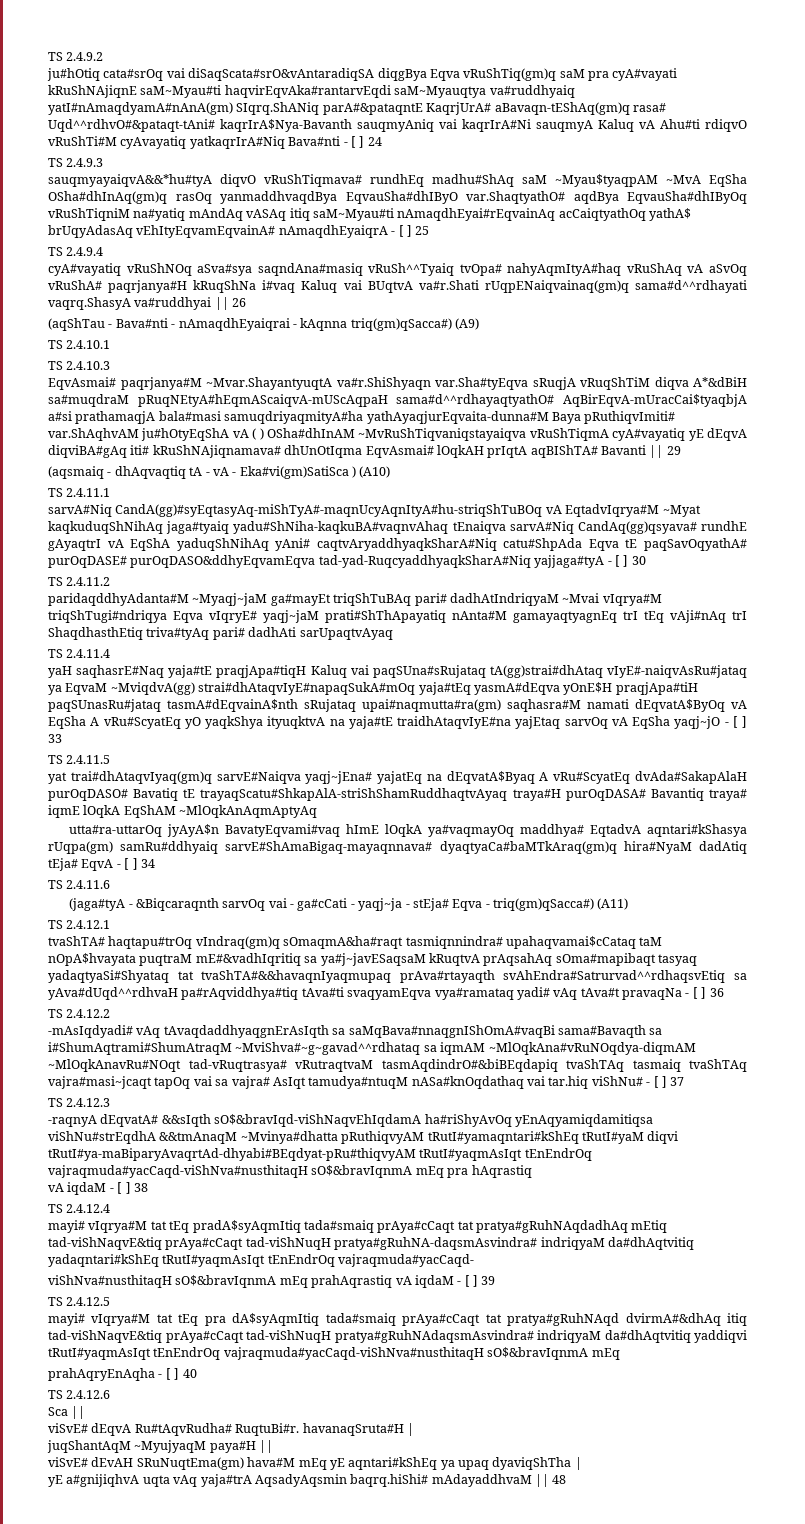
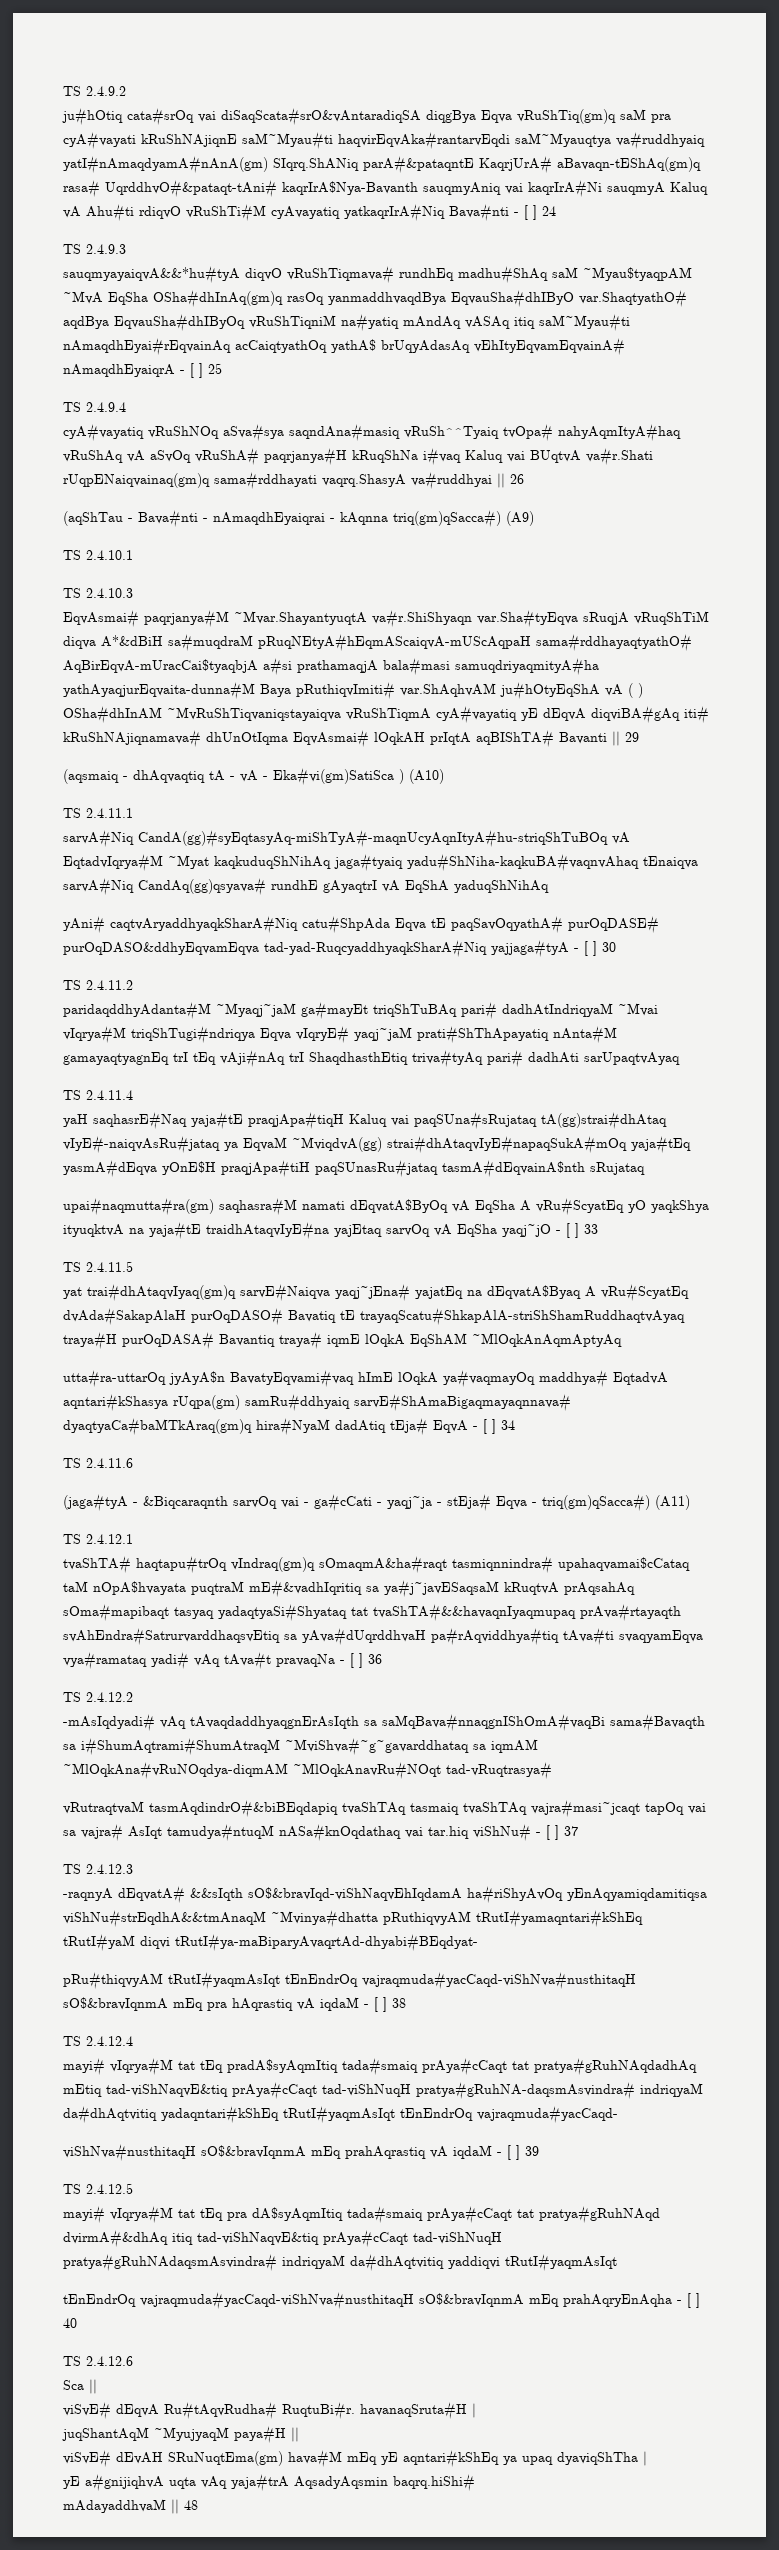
- ju#hOtiq cata#srOq vai diSaqScata#srO&vAntaradiqSA diqgBya Eqva vRuShTiq(gm)q saM pra cyA#vayati kRuShNAjiqnE saM~Myau#ti haqvirEqvAka#rantarvEqdi saM~Myauqtya va#ruddhyaiq yatI#nAmaqdyamA#nAnA(gm) SIqrq.ShANiq parA#&pataqntE KaqrjUrA# aBavaqn-tEShAq(gm)q rasa# Uqd^^rdhvO#&pataqt-tAni# kaqrIrA$Nya-Bavanth sauqmyAniq vai kaqrIrA#Ni sauqmyA Kaluq vA Ahu#ti rdiqvO vRuShTi#M cyAvayatiq yatkaqrIrA#Niq Bava#nti - [ ] 24
+ ju#hOtiq cata#srOq vai diSaqScata#srO&vAntaradiqSA diqgBya Eqva vRuShTiq(gm)q saM pra cyA#vayati kRuShNAjiqnE saM~Myau#ti haqvirEqvAka#rantarvEqdi saM~Myauqtya va#ruddhyaiq yatI#nAmaqdyamA#nAnA(gm) SIqrq.ShANiq parA#&pataqntE KaqrjUrA# aBavaqn-tEShAq(gm)q rasa# UqrddhvO#&pataqt-tAni# kaqrIrA$Nya-Bavanth sauqmyAniq vai kaqrIrA#Ni sauqmyA Kaluq vA Ahu#ti rdiqvO vRuShTi#M cyAvayatiq yatkaqrIrA#Niq Bava#nti - [ ] 24
- cyA#vayatiq vRuShNOq aSva#sya saqndAna#masiq vRuSh^^Tyaiq tvOpa# nahyAqmItyA#haq vRuShAq vA aSvOq vRuShA# paqrjanya#H kRuqShNa i#vaq Kaluq vai BUqtvA va#r.Shati rUqpENaiqvainaq(gm)q sama#d^^rdhayati vaqrq.ShasyA va#ruddhyai || 26
+ cyA#vayatiq vRuShNOq aSva#sya saqndAna#masiq vRuSh^^Tyaiq tvOpa# nahyAqmItyA#haq vRuShAq vA aSvOq vRuShA# paqrjanya#H kRuqShNa i#vaq Kaluq vai BUqtvA va#r.Shati rUqpENaiqvainaq(gm)q sama#rddhayati vaqrq.ShasyA va#ruddhyai || 26
- EqvAsmai# paqrjanya#M ~Mvar.ShayantyuqtA va#r.ShiShyaqn var.Sha#tyEqva sRuqjA vRuqShTiM diqva A*&dBiH sa#muqdraM pRuqNEtyA#hEqmAScaiqvA-mUScAqpaH sama#d^^rdhayaqtyathO# AqBirEqvA-mUracCai$tyaqbjA a#si prathamaqjA bala#masi samuqdriyaqmityA#ha yathAyaqjurEqvaita-dunna#M Baya pRuthiqvImiti# var.ShAqhvAM ju#hOtyEqShA vA ( ) OSha#dhInAM ~MvRuShTiqvaniqstayaiqva vRuShTiqmA cyA#vayatiq yE dEqvA diqviBA#gAq iti# kRuShNAjiqnamava# dhUnOtIqma EqvAsmai# lOqkAH prIqtA aqBIShTA# Bavanti || 29
+ EqvAsmai# paqrjanya#M ~Mvar.ShayantyuqtA va#r.ShiShyaqn var.Sha#tyEqva sRuqjA vRuqShTiM diqva A*&dBiH sa#muqdraM pRuqNEtyA#hEqmAScaiqvA-mUScAqpaH sama#rddhayaqtyathO# AqBirEqvA-mUracCai$tyaqbjA a#si prathamaqjA bala#masi samuqdriyaqmityA#ha yathAyaqjurEqvaita-dunna#M Baya pRuthiqvImiti# var.ShAqhvAM ju#hOtyEqShA vA ( ) OSha#dhInAM ~MvRuShTiqvaniqstayaiqva vRuShTiqmA cyA#vayatiq yE dEqvA diqviBA#gAq iti# kRuShNAjiqnamava# dhUnOtIqma EqvAsmai# lOqkAH prIqtA aqBIShTA# Bavanti || 29
- sarvA#Niq CandA(gg)#syEqtasyAq-miShTyA#-maqnUcyAqnItyA#hu-striqShTuBOq vA EqtadvIqrya#M ~Myat kaqkuduqShNihAq jaga#tyaiq yadu#ShNiha-kaqkuBA#vaqnvAhaq tEnaiqva sarvA#Niq CandAq(gg)qsyava# rundhE gAyaqtrI vA EqShA yaduqShNihAq yAni# caqtvAryaddhyaqkSharA#Niq catu#ShpAda Eqva tE paqSavOqyathA# purOqDASE# purOqDASO&ddhyEqvamEqva tad-yad-RuqcyaddhyaqkSharA#Niq yajjaga#tyA - [ ] 30
+ sarvA#Niq CandA(gg)#syEqtasyAq-miShTyA#-maqnUcyAqnItyA#hu-striqShTuBOq vA EqtadvIqrya#M ~Myat kaqkuduqShNihAq jaga#tyaiq yadu#ShNiha-kaqkuBA#vaqnvAhaq tEnaiqva sarvA#Niq CandAq(gg)qsyava# rundhE gAyaqtrI vA EqShA yaduqShNihAq
+ yAni# caqtvAryaddhyaqkSharA#Niq catu#ShpAda Eqva tE paqSavOqyathA# purOqDASE# purOqDASO&ddhyEqvamEqva tad-yad-RuqcyaddhyaqkSharA#Niq yajjaga#tyA - [ ] 30
- yaH saqhasrE#Naq yaja#tE praqjApa#tiqH Kaluq vai paqSUna#sRujataq tA(gg)strai#dhAtaq vIyE#-naiqvAsRu#jataq ya EqvaM ~MviqdvA(gg) strai#dhAtaqvIyE#napaqSukA#mOq yaja#tEq yasmA#dEqva yOnE$H praqjApa#tiH paqSUnasRu#jataq tasmA#dEqvainA$nth sRujataq upai#naqmutta#ra(gm) saqhasra#M namati dEqvatA$ByOq vA EqSha A vRu#ScyatEq yO yaqkShya ityuqktvA na yaja#tE traidhAtaqvIyE#na yajEtaq sarvOq vA EqSha yaqj~jO - [ ] 33
+ yaH saqhasrE#Naq yaja#tE praqjApa#tiqH Kaluq vai paqSUna#sRujataq tA(gg)strai#dhAtaq vIyE#-naiqvAsRu#jataq ya EqvaM ~MviqdvA(gg) strai#dhAtaqvIyE#napaqSukA#mOq yaja#tEq yasmA#dEqva yOnE$H praqjApa#tiH paqSUnasRu#jataq tasmA#dEqvainA$nth sRujataq
+ upai#naqmutta#ra(gm) saqhasra#M namati dEqvatA$ByOq vA EqSha A vRu#ScyatEq yO yaqkShya ityuqktvA na yaja#tE traidhAtaqvIyE#na yajEtaq sarvOq vA EqSha yaqj~jO - [ ] 33
- utta#ra-uttarOq jyAyA$n BavatyEqvami#vaq hImE lOqkA ya#vaqmayOq maddhya# EqtadvA aqntari#kShasya rUqpa(gm) samRu#ddhyaiq sarvE#ShAmaBigaq-mayaqnnava# dyaqtyaCa#baMTkAraq(gm)q hira#NyaM dadAtiq tEja# EqvA - [ ] 34
+ utta#ra-uttarOq jyAyA$n BavatyEqvami#vaq hImE lOqkA ya#vaqmayOq maddhya# EqtadvA aqntari#kShasya rUqpa(gm) samRu#ddhyaiq sarvE#ShAmaBigaqmayaqnnava# dyaqtyaCa#baMTkAraq(gm)q hira#NyaM dadAtiq tEja# EqvA - [ ] 34
- tvaShTA# haqtapu#trOq vIndraq(gm)q sOmaqmA&ha#raqt tasmiqnnindra# upahaqvamai$cCataq taM nOpA$hvayata puqtraM mE#&vadhIqritiq sa ya#j~javESaqsaM kRuqtvA prAqsahAq sOma#mapibaqt tasyaq yadaqtyaSi#Shyataq tat tvaShTA#&&havaqnIyaqmupaq prAva#rtayaqth svAhEndra#Satrurvad^^rdhaqsvEtiq sa yAva#dUqd^^rdhvaH pa#rAqviddhya#tiq tAva#ti svaqyamEqva vya#ramataq yadi# vAq tAva#t pravaqNa - [ ] 36
+ tvaShTA# haqtapu#trOq vIndraq(gm)q sOmaqmA&ha#raqt tasmiqnnindra# upahaqvamai$cCataq taM nOpA$hvayata puqtraM mE#&vadhIqritiq sa ya#j~javESaqsaM kRuqtvA prAqsahAq sOma#mapibaqt tasyaq yadaqtyaSi#Shyataq tat tvaShTA#&&havaqnIyaqmupaq prAva#rtayaqth svAhEndra#SatrurvarddhaqsvEtiq sa yAva#dUqrddhvaH pa#rAqviddhya#tiq tAva#ti svaqyamEqva vya#ramataq yadi# vAq tAva#t pravaqNa - [ ] 36
- -mAsIqdyadi# vAq tAvaqdaddhyaqgnErAsIqth sa saMqBava#nnaqgnIShOmA#vaqBi sama#Bavaqth sa i#ShumAqtrami#ShumAtraqM ~MviShva#~g~gavad^^rdhataq sa iqmAM ~MlOqkAna#vRuNOqdya-diqmAM ~MlOqkAnavRu#NOqt tad-vRuqtrasya# vRutraqtvaM tasmAqdindrO#&biBEqdapiq tvaShTAq tasmaiq tvaShTAq vajra#masi~jcaqt tapOq vai sa vajra# AsIqt tamudya#ntuqM nASa#knOqdathaq vai tar.hiq viShNu# - [ ] 37
+ -mAsIqdyadi# vAq tAvaqdaddhyaqgnErAsIqth sa saMqBava#nnaqgnIShOmA#vaqBi sama#Bavaqth sa i#ShumAqtrami#ShumAtraqM ~MviShva#~g~gavarddhataq sa iqmAM ~MlOqkAna#vRuNOqdya-diqmAM ~MlOqkAnavRu#NOqt tad-vRuqtrasya#
+ vRutraqtvaM tasmAqdindrO#&biBEqdapiq tvaShTAq tasmaiq tvaShTAq vajra#masi~jcaqt tapOq vai sa vajra# AsIqt tamudya#ntuqM nASa#knOqdathaq vai tar.hiq viShNu# - [ ] 37
- -raqnyA dEqvatA# &&sIqth sO$&bravIqd-viShNaqvEhIqdamA ha#riShyAvOq yEnAqyamiqdamitiqsa viShNu#strEqdhA &&tmAnaqM ~Mvinya#dhatta pRuthiqvyAM tRutI#yamaqntari#kShEq tRutI#yaM diqvi tRutI#ya-maBiparyAvaqrtAd-dhyabi#BEqdyat-pRu#thiqvyAM tRutI#yaqmAsIqt tEnEndrOq vajraqmuda#yacCaqd-viShNva#nusthitaqH sO$&bravIqnmA mEq pra hAqrastiq
- vA iqdaM - [ ] 38
+ -raqnyA dEqvatA# &&sIqth sO$&bravIqd-viShNaqvEhIqdamA ha#riShyAvOq yEnAqyamiqdamitiqsa viShNu#strEqdhA&&tmAnaqM ~Mvinya#dhatta pRuthiqvyAM tRutI#yamaqntari#kShEq tRutI#yaM diqvi tRutI#ya-maBiparyAvaqrtAd-dhyabi#BEqdyat-
+ pRu#thiqvyAM tRutI#yaqmAsIqt tEnEndrOq vajraqmuda#yacCaqd-viShNva#nusthitaqH sO$&bravIqnmA mEq pra hAqrastiq vA iqdaM - [ ] 38
- mayi# vIqrya#M tat tEq pra dA$syAqmItiq tada#smaiq prAya#cCaqt tat pratya#gRuhNAqd dvirmA#&dhAq itiq tad-viShNaqvE&tiq prAya#cCaqt tad-viShNuqH pratya#gRuhNAdaqsmAsvindra# indriqyaM da#dhAqtvitiq yaddiqvi tRutI#yaqmAsIqt tEnEndrOq vajraqmuda#yacCaqd-viShNva#nusthitaqH sO$&bravIqnmA mEq
- prahAqryEnAqha - [ ] 40
+ mayi# vIqrya#M tat tEq pra dA$syAqmItiq tada#smaiq prAya#cCaqt tat pratya#gRuhNAqd dvirmA#&dhAq itiq tad-viShNaqvE&tiq prAya#cCaqt tad-viShNuqH pratya#gRuhNAdaqsmAsvindra# indriqyaM da#dhAqtvitiq yaddiqvi tRutI#yaqmAsIqt
+ tEnEndrOq vajraqmuda#yacCaqd-viShNva#nusthitaqH sO$&bravIqnmA mEq prahAqryEnAqha - [ ] 40
- yE a#gnijiqhvA uqta vAq yaja#trA AqsadyAqsmin baqrq.hiShi# mAdayaddhvaM || 48
+ yE a#gnijiqhvA uqta vAq yaja#trA AqsadyAqsmin baqrq.hiShi#
+ mAdayaddhvaM || 48

